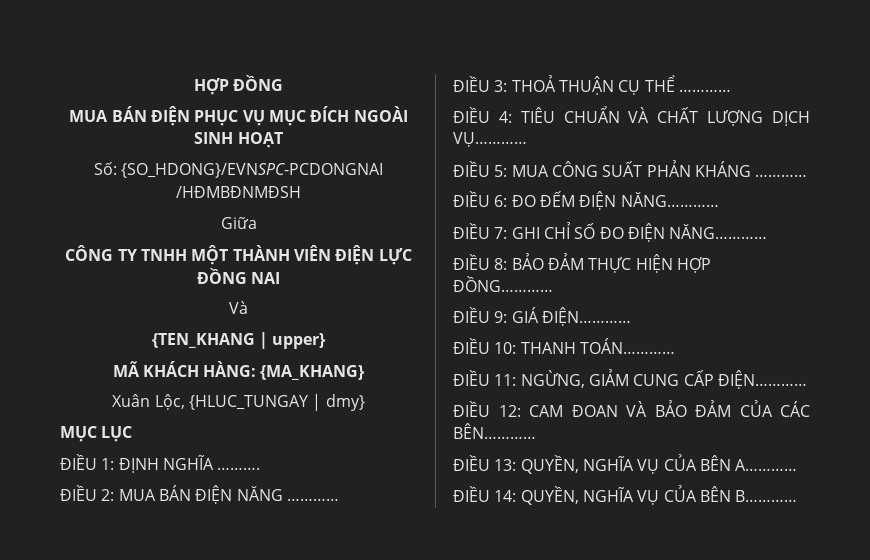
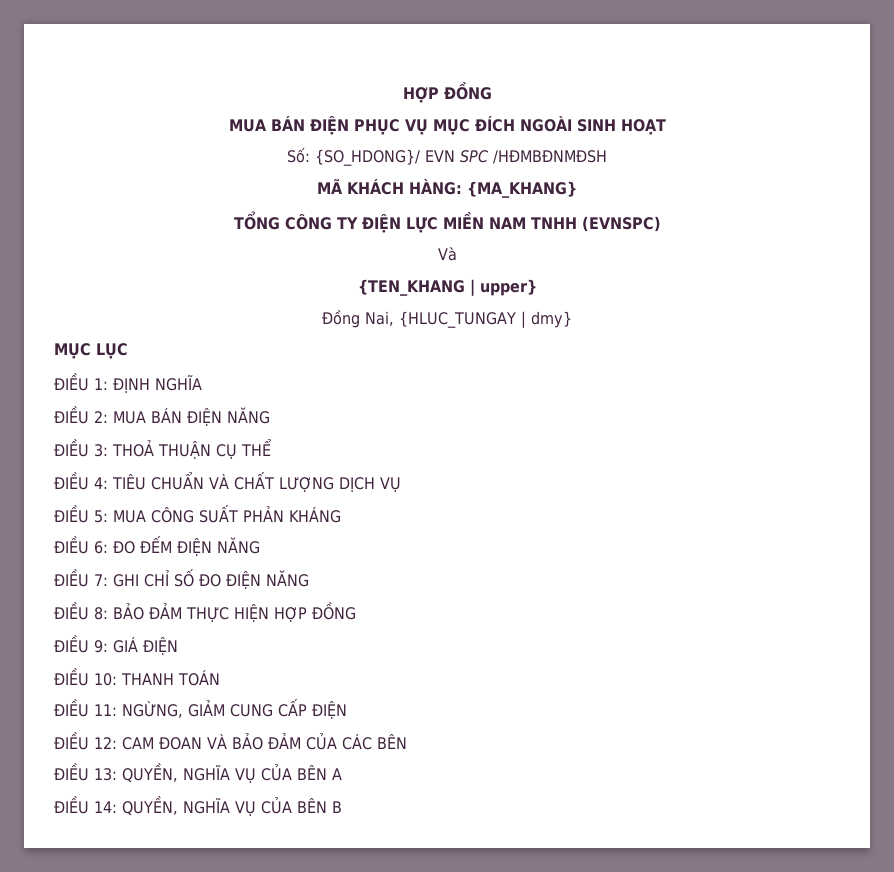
- Số: {SO_HDONG}/EVNSPC-PCDONGNAI /HĐMBĐNMĐSH
- Giữa
- CÔNG TY TNHH MỘT THÀNH VIÊN ĐIỆN LỰC ĐỒNG NAI
+ Số: {SO_HDONG}/ EVN SPC /HĐMBĐNMĐSH
+ MÃ KHÁCH HÀNG: {MA_KHANG}
+ TỔNG CÔNG TY ĐIỆN LỰC MIỀN NAM TNHH (EVNSPC)
  Và
  {TEN_KHANG | upper}
- MÃ KHÁCH HÀNG: {MA_KHANG}
- Xuân Lộc, {HLUC_TUNGAY | dmy}
+ Đồng Nai, {HLUC_TUNGAY | dmy}
- ĐIỀU 1: ĐỊNH NGHĨA ……….
+ ĐIỀU 1: ĐỊNH NGHĨA
- ĐIỀU 2: MUA BÁN ĐIỆN NĂNG …………
+ ĐIỀU 2: MUA BÁN ĐIỆN NĂNG
- ĐIỀU 3: THOẢ THUẬN CỤ THỂ …………
+ ĐIỀU 3: THOẢ THUẬN CỤ THỂ
- ĐIỀU 4: TIÊU CHUẨN VÀ CHẤT LƯỢNG DỊCH VỤ…………
+ ĐIỀU 4: TIÊU CHUẨN VÀ CHẤT LƯỢNG DỊCH VỤ
- ĐIỀU 5: MUA CÔNG SUẤT PHẢN KHÁNG …………
+ ĐIỀU 5: MUA CÔNG SUẤT PHẢN KHÁNG
- ĐIỀU 6: ĐO ĐẾM ĐIỆN NĂNG…………
+ ĐIỀU 6: ĐO ĐẾM ĐIỆN NĂNG
- ĐIỀU 7: GHI CHỈ SỐ ĐO ĐIỆN NĂNG…………
+ ĐIỀU 7: GHI CHỈ SỐ ĐO ĐIỆN NĂNG
- ĐIỀU 8: BẢO ĐẢM THỰC HIỆN HỢP ĐỒNG…………
+ ĐIỀU 8: BẢO ĐẢM THỰC HIỆN HỢP ĐỒNG
- ĐIỀU 9: GIÁ ĐIỆN…………
+ ĐIỀU 9: GIÁ ĐIỆN
- ĐIỀU 10: THANH TOÁN…………
+ ĐIỀU 10: THANH TOÁN
- ĐIỀU 11: NGỪNG, GIẢM CUNG CẤP ĐIỆN…………
+ ĐIỀU 11: NGỪNG, GIẢM CUNG CẤP ĐIỆN
- ĐIỀU 12: CAM ĐOAN VÀ BẢO ĐẢM CỦA CÁC BÊN…………
+ ĐIỀU 12: CAM ĐOAN VÀ BẢO ĐẢM CỦA CÁC BÊN
- ĐIỀU 13: QUYỀN, NGHĨA VỤ CỦA BÊN A…………
+ ĐIỀU 13: QUYỀN, NGHĨA VỤ CỦA BÊN A
- ĐIỀU 14: QUYỀN, NGHĨA VỤ CỦA BÊN B…………
+ ĐIỀU 14: QUYỀN, NGHĨA VỤ CỦA BÊN B

